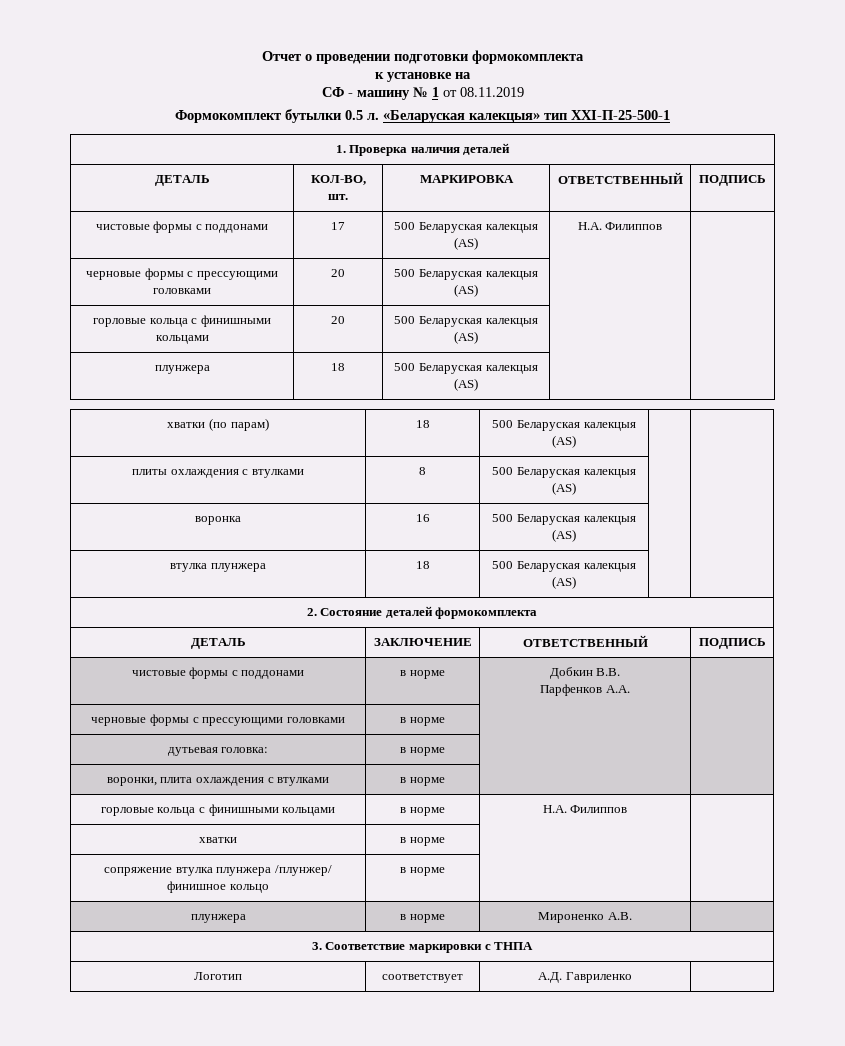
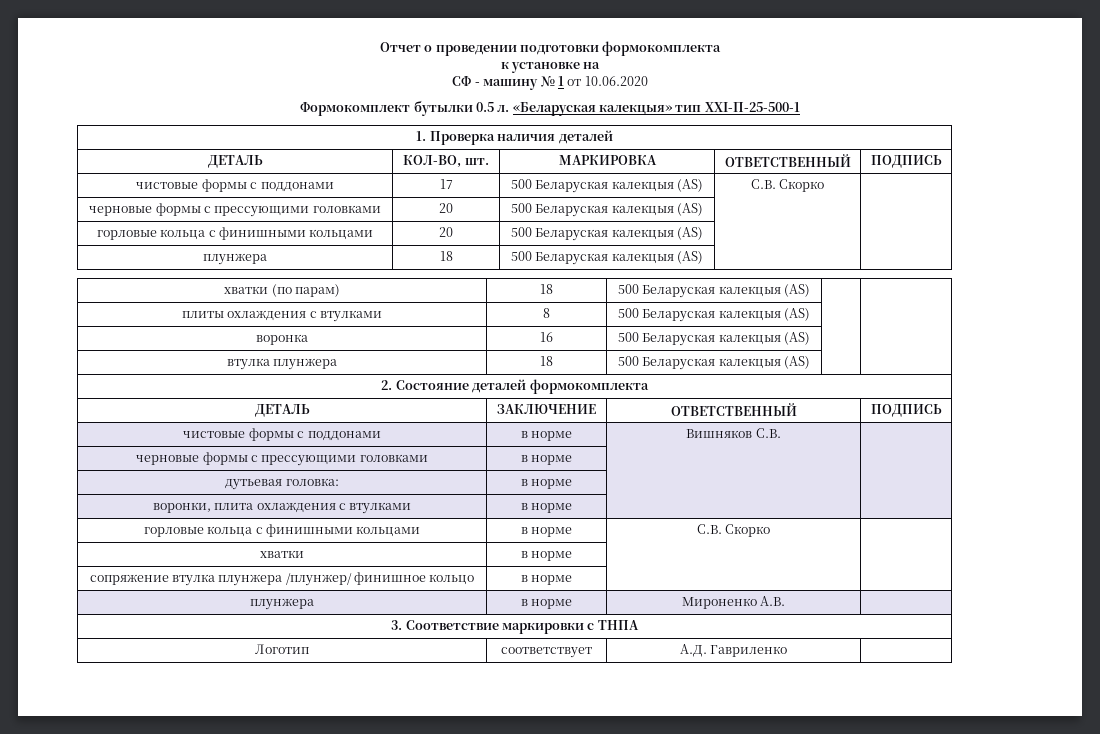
- СФ - машину № 1 от 08.11.2019
+ СФ - машину № 1 от 10.06.2020
- чистовые формы с поддонами | 17 | 500 Беларуская калекцыя (AS) | Н.А. Филиппов |
+ чистовые формы с поддонами | 17 | 500 Беларуская калекцыя (AS) | С.В. Скорко |
- чистовые формы с поддонами | в норме | Добкин В.В.
- Парфенков А.А. |
+ чистовые формы с поддонами | в норме | Вишняков С.В. |
- горловые кольца с финишными кольцами | в норме | Н.А. Филиппов |
+ горловые кольца с финишными кольцами | в норме | С.В. Скорко |

